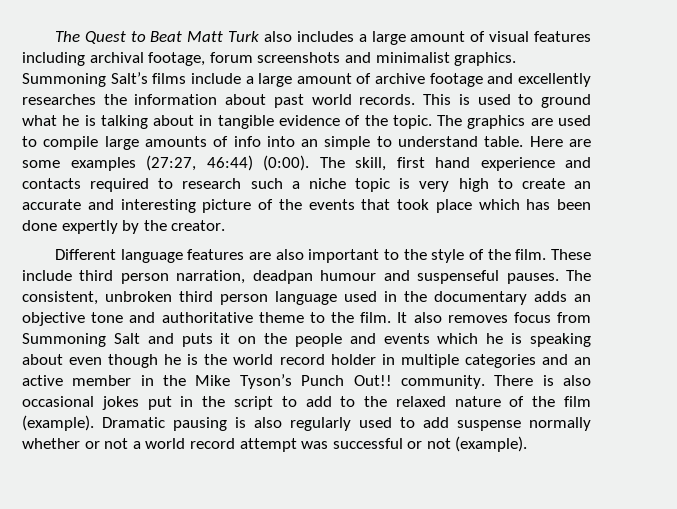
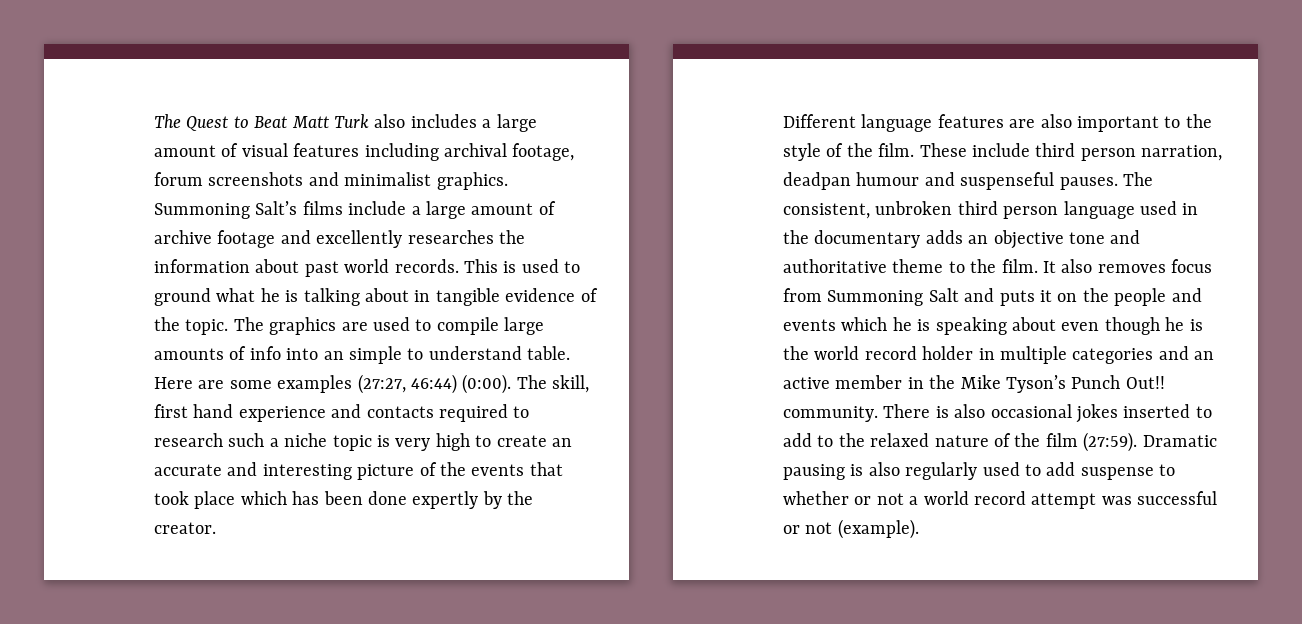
- There is also occasional jokes put in the script to add to the relaxed nature of the film (example).
+ There is also occasional jokes inserted to add to the relaxed nature of the film (27:59).
- Dramatic pausing is also regularly used to add suspense normally whether or not a world record attempt was successful or not (example).
+ Dramatic pausing is also regularly used to add suspense to whether or not a world record attempt was successful or not (example).

